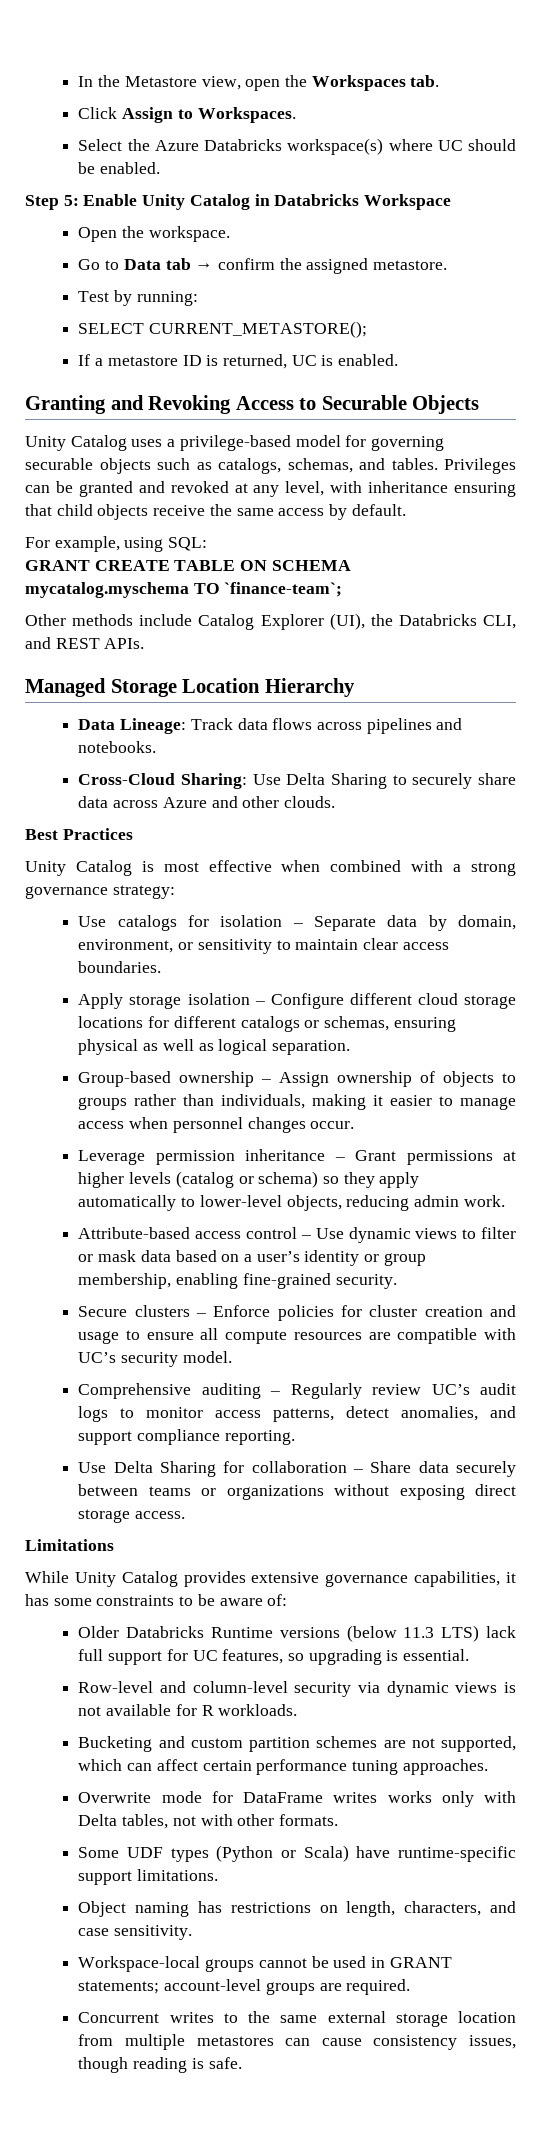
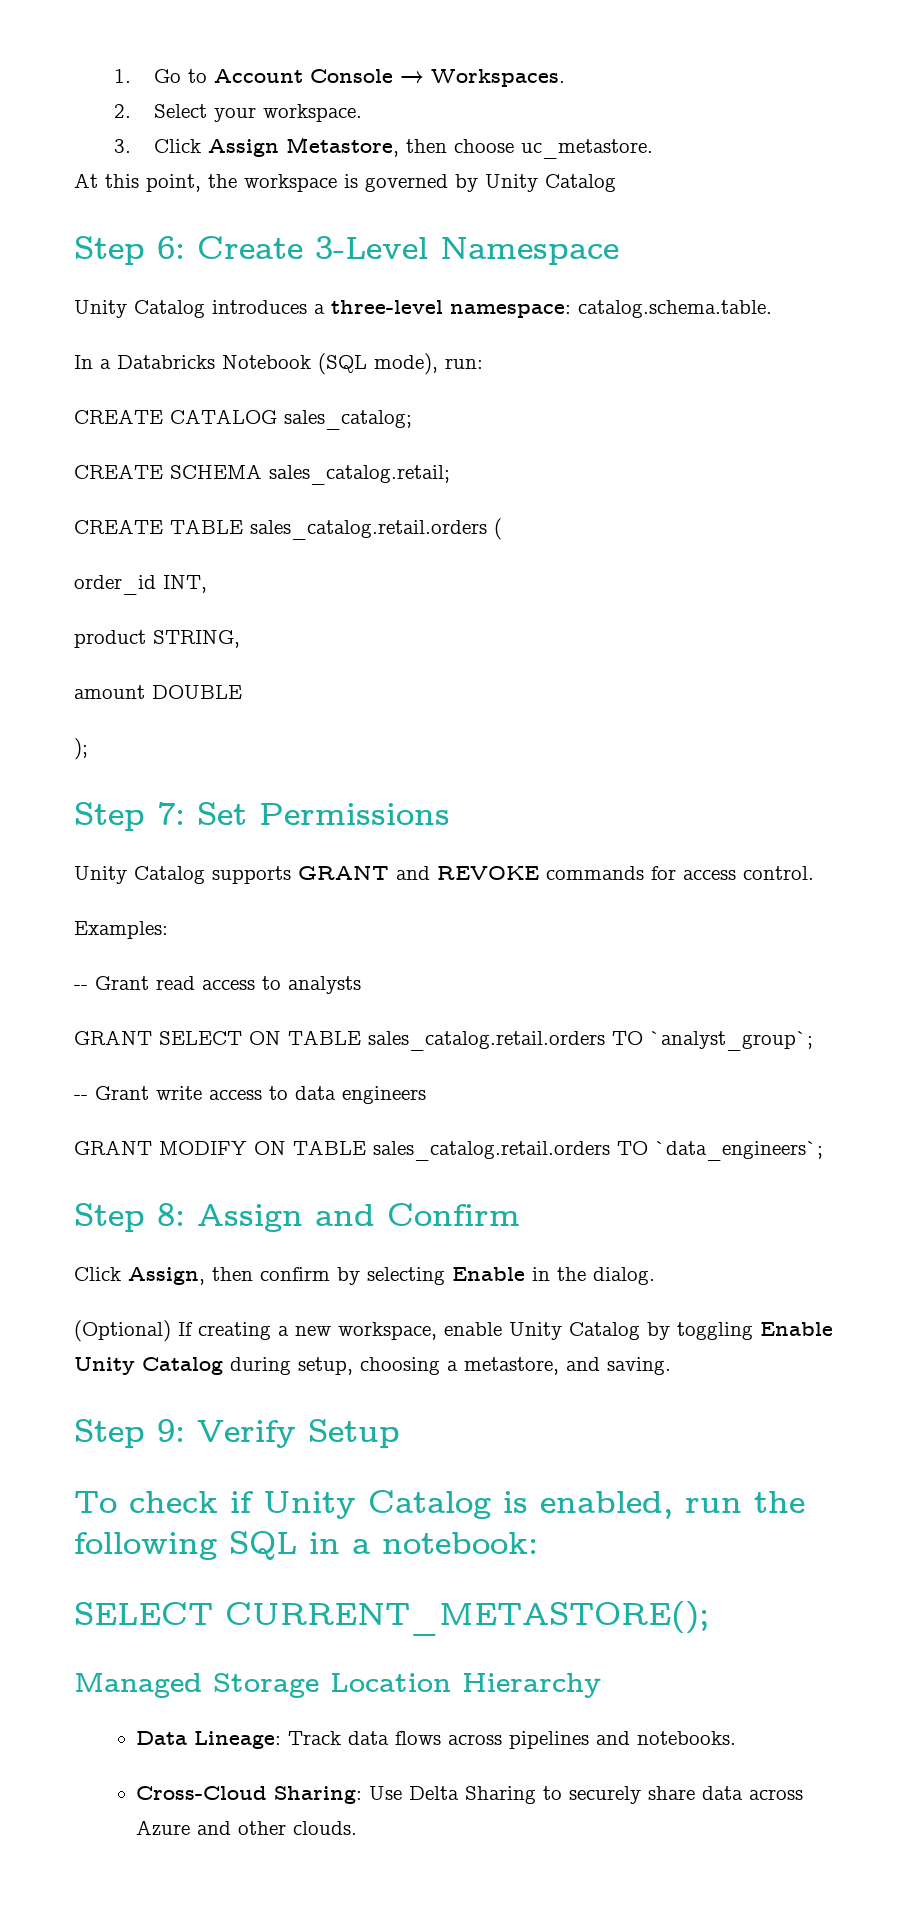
- In the Metastore view, open the Workspaces tab.
- Click Assign to Workspaces.
- Select the Azure Databricks workspace(s) where UC should be enabled.
- Step 5: Enable Unity Catalog in Databricks Workspace
- Open the workspace.
- Go to Data tab → confirm the assigned metastore.
- Test by running:
+ 1. Go to Account Console → Workspaces.
+ 2. Select your workspace.
+ 3. Click Assign Metastore, then choose uc_metastore.
+ At this point, the workspace is governed by Unity Catalog
+ Step 6: Create 3-Level Namespace
+ Unity Catalog introduces a three-level namespace: catalog.schema.table.
+ In a Databricks Notebook (SQL mode), run:
+ CREATE CATALOG sales_catalog;
+ CREATE SCHEMA sales_catalog.retail;
+ CREATE TABLE sales_catalog.retail.orders (
+ order_id INT,
+ product STRING,
+ amount DOUBLE
+ );
+ Step 7: Set Permissions
+ Unity Catalog supports GRANT and REVOKE commands for access control.
+ Examples:
+ -- Grant read access to analysts
+ GRANT SELECT ON TABLE sales_catalog.retail.orders TO `analyst_group`;
+ -- Grant write access to data engineers
+ GRANT MODIFY ON TABLE sales_catalog.retail.orders TO `data_engineers`;
+ Step 8: Assign and Confirm
+ Click Assign, then confirm by selecting Enable in the dialog.
+ (Optional) If creating a new workspace, enable Unity Catalog by toggling Enable Unity Catalog during setup, choosing a metastore, and saving.
+ Step 9: Verify Setup
+ To check if Unity Catalog is enabled, run the following SQL in a notebook:
  SELECT CURRENT_METASTORE();
- If a metastore ID is returned, UC is enabled.
- Granting and Revoking Access to Securable Objects
- Unity Catalog uses a privilege-based model for governing securable objects such as catalogs, schemas, and tables. Privileges can be granted and revoked at any level, with inheritance ensuring that child objects receive the same access by default.
- For example, using SQL:
- GRANT CREATE TABLE ON SCHEMA mycatalog.myschema TO `finance-team`;
- Other methods include Catalog Explorer (UI), the Databricks CLI, and REST APIs.
- Best Practices
- Unity Catalog is most effective when combined with a strong governance strategy:
- Use catalogs for isolation – Separate data by domain, environment, or sensitivity to maintain clear access boundaries.
- Apply storage isolation – Configure different cloud storage locations for different catalogs or schemas, ensuring physical as well as logical separation.
- Group-based ownership – Assign ownership of objects to groups rather than individuals, making it easier to manage access when personnel changes occur.
- Leverage permission inheritance – Grant permissions at higher levels (catalog or schema) so they apply automatically to lower-level objects, reducing admin work.
- Attribute-based access control – Use dynamic views to filter or mask data based on a user’s identity or group membership, enabling fine-grained security.
- Secure clusters – Enforce policies for cluster creation and usage to ensure all compute resources are compatible with UC’s security model.
- Comprehensive auditing – Regularly review UC’s audit logs to monitor access patterns, detect anomalies, and support compliance reporting.
- Use Delta Sharing for collaboration – Share data securely between teams or organizations without exposing direct storage access.
- Limitations
- While Unity Catalog provides extensive governance capabilities, it has some constraints to be aware of:
- Older Databricks Runtime versions (below 11.3 LTS) lack full support for UC features, so upgrading is essential.
- Row-level and column-level security via dynamic views is not available for R workloads.
- Bucketing and custom partition schemes are not supported, which can affect certain performance tuning approaches.
- Overwrite mode for DataFrame writes works only with Delta tables, not with other formats.
- Some UDF types (Python or Scala) have runtime-specific support limitations.
- Object naming has restrictions on length, characters, and case sensitivity.
- Workspace-local groups cannot be used in GRANT statements; account-level groups are required.
- Concurrent writes to the same external storage location from multiple metastores can cause consistency issues, though reading is safe.

